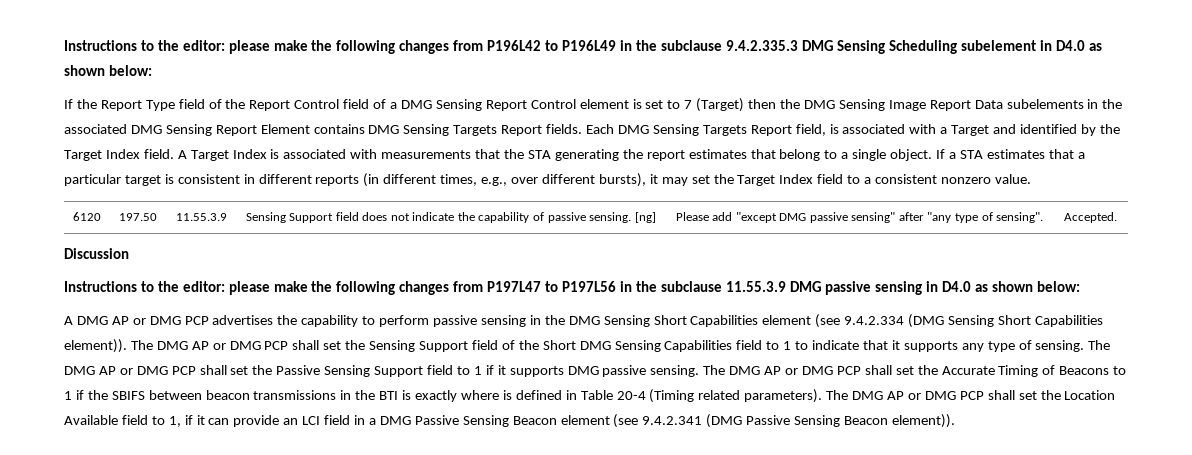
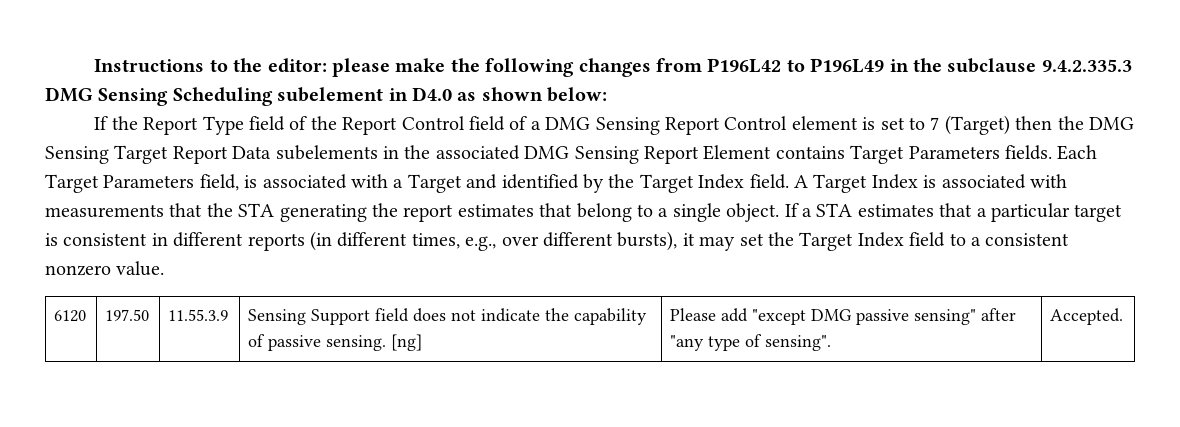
- If the Report Type field of the Report Control field of a DMG Sensing Report Control element is set to 7 (Target) then the DMG Sensing Image Report Data subelements in the associated DMG Sensing Report Element contains DMG Sensing Targets Report fields. Each DMG Sensing Targets Report field, is associated with a Target and identified by the Target Index field.
+ If the Report Type field of the Report Control field of a DMG Sensing Report Control element is set to 7 (Target) then the DMG Sensing Target Report Data subelements in the associated DMG Sensing Report Element contains Target Parameters fields. Each Target Parameters field, is associated with a Target and identified by the Target Index field.
- Discussion
- Instructions to the editor: please make the following changes from P197L47 to P197L56 in the subclause 11.55.3.9 DMG passive sensing in D4.0 as shown below:
- A DMG AP or DMG PCP advertises the capability to perform passive sensing in the DMG Sensing Short Capabilities element (see 9.4.2.334 (DMG Sensing Short Capabilities element)). The DMG AP or DMG PCP shall set the Sensing Support field of the Short DMG Sensing Capabilities field to 1 to indicate that it supports any type of sensing. The DMG AP or DMG PCP shall set the Passive Sensing Support field to 1 if it supports DMG passive sensing. The DMG AP or DMG PCP shall set the Accurate Timing of Beacons to 1 if the SBIFS between beacon transmissions in the BTI is exactly where is defined in Table 20-4 (Timing related parameters). The DMG AP or DMG PCP shall set the Location Available field to 1, if it can provide an LCI field in a DMG Passive Sensing Beacon element (see 9.4.2.341 (DMG Passive Sensing Beacon element)).

